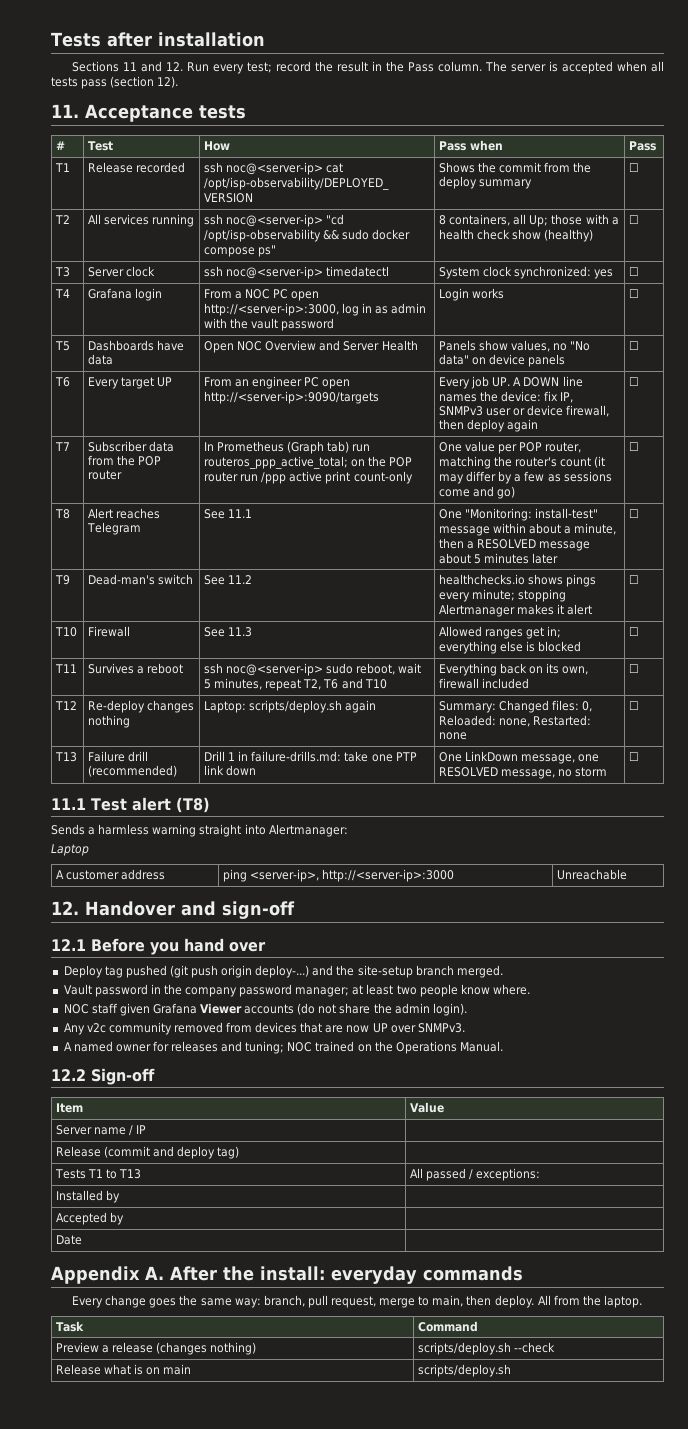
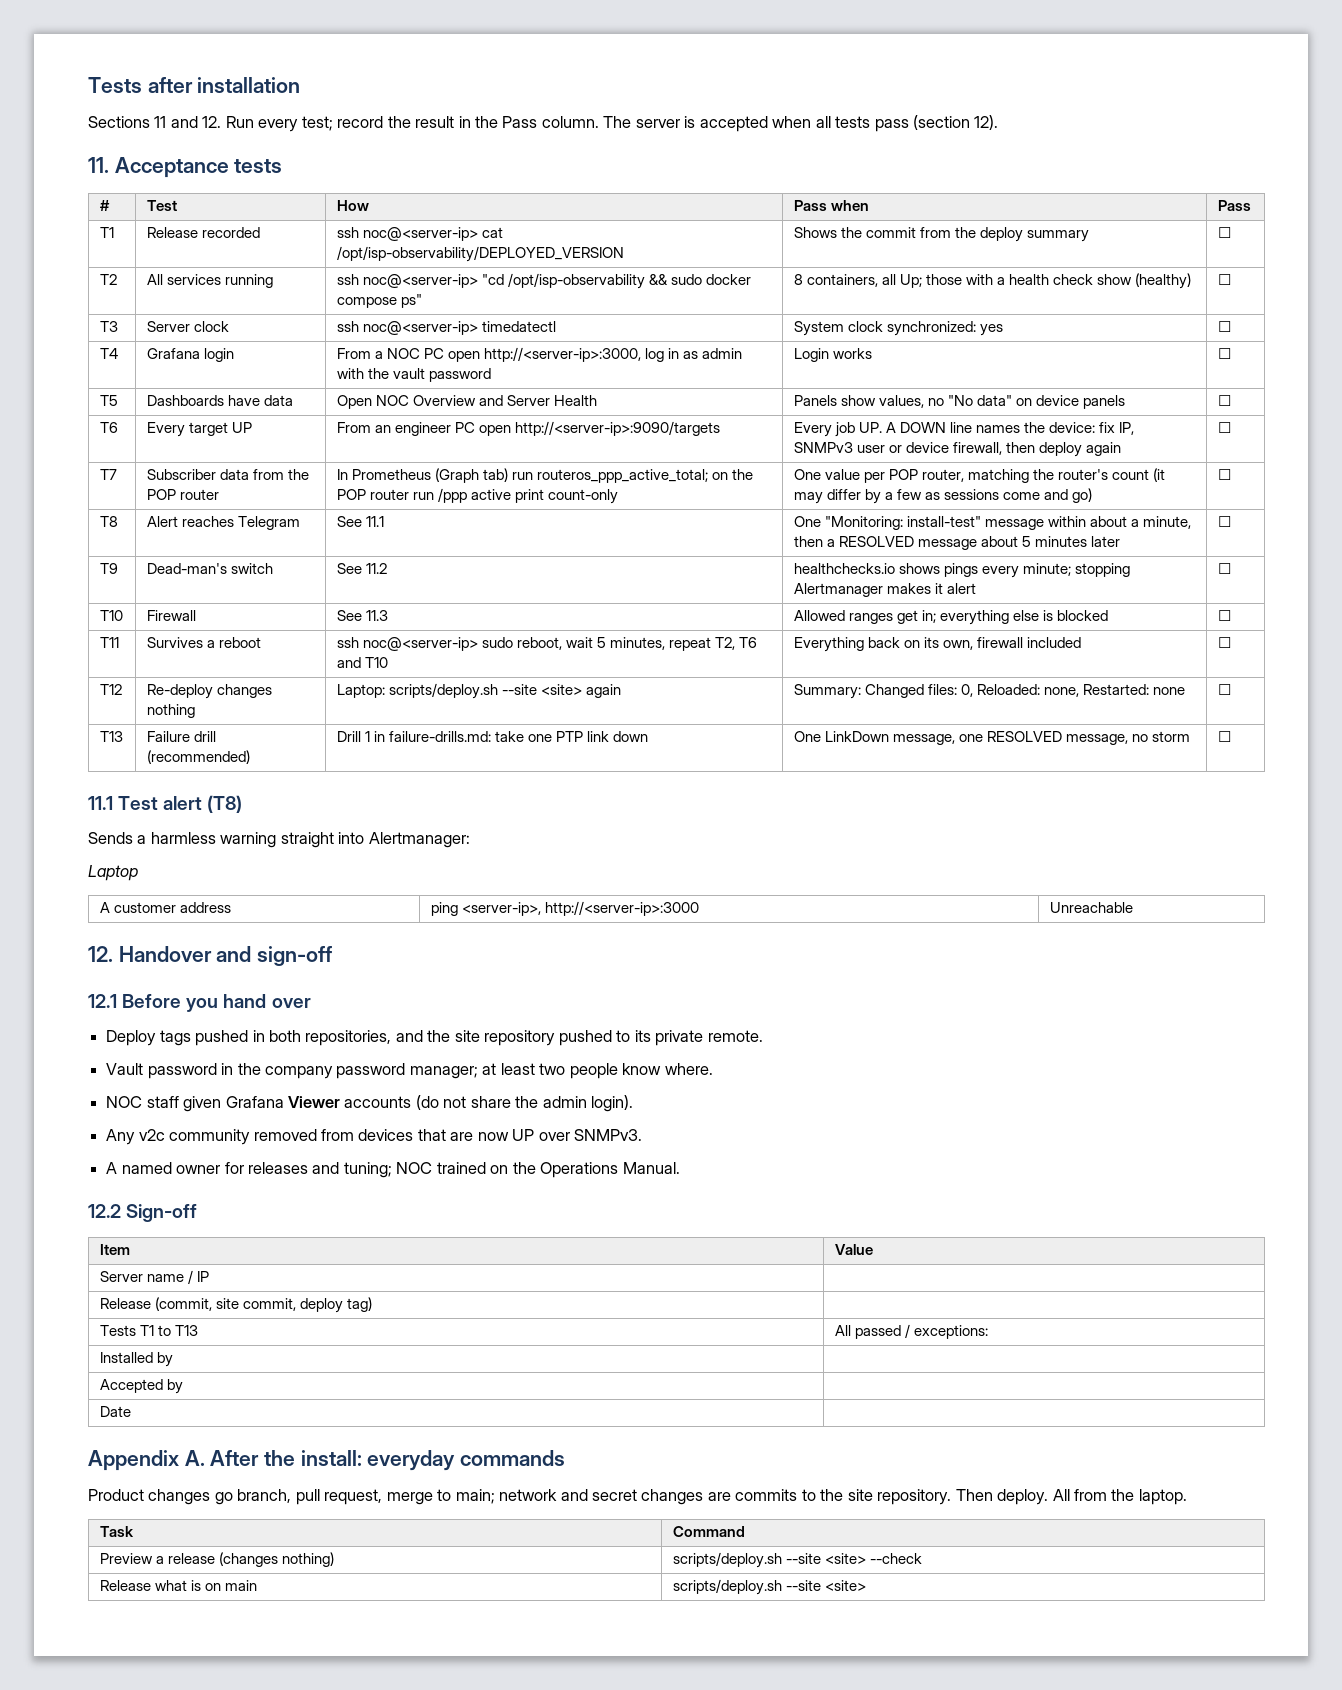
- T12 | Re-deploy changes nothing | Laptop: scripts/deploy.sh again | Summary: Changed files: 0, Reloaded: none, Restarted: none | ☐
+ T12 | Re-deploy changes nothing | Laptop: scripts/deploy.sh --site <site> again | Summary: Changed files: 0, Reloaded: none, Restarted: none | ☐
- Deploy tag pushed (git push origin deploy-...) and the site-setup branch merged.
+ Deploy tags pushed in both repositories, and the site repository pushed to its private remote.
- Release (commit and deploy tag) |
+ Release (commit, site commit, deploy tag) |
- Every change goes the same way: branch, pull request, merge to main, then deploy.
+ Product changes go branch, pull request, merge to main; network and secret changes are commits to the site repository. Then deploy.
- Preview a release (changes nothing) | scripts/deploy.sh --check
+ Preview a release (changes nothing) | scripts/deploy.sh --site <site> --check
- Release what is on main | scripts/deploy.sh
+ Release what is on main | scripts/deploy.sh --site <site>

